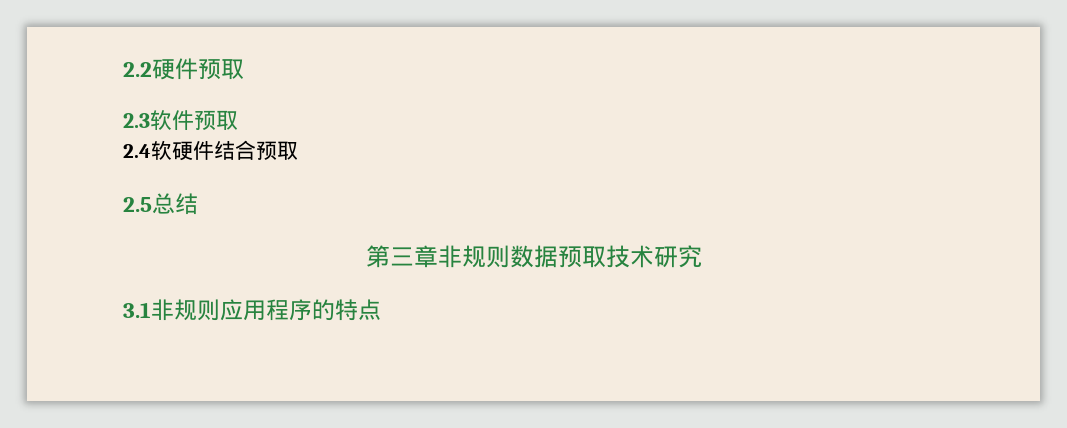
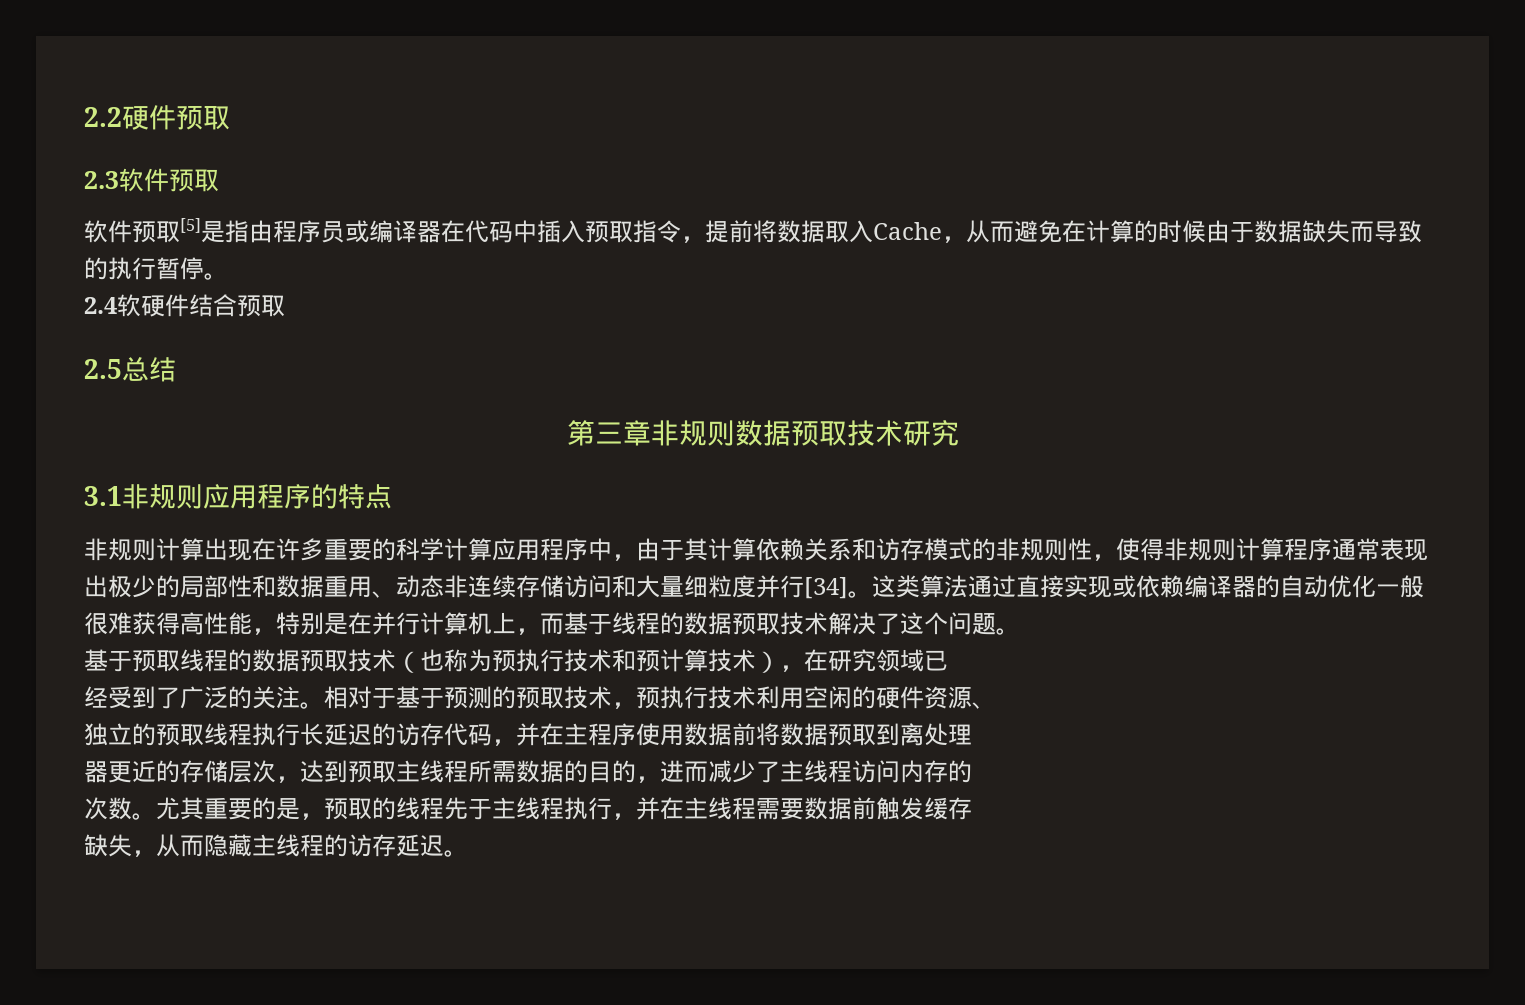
+ 软件预取[5]是指由程序员或编译器在代码中插入预取指令，提前将数据取入Cache，从而避免在计算的时候由于数据缺失而导致的执行暂停。
+ 非规则计算出现在许多重要的科学计算应用程序中，由于其计算依赖关系和访存模式的非规则性，使得非规则计算程序通常表现出极少的局部性和数据重用、动态非连续存储访问和大量细粒度并行[34]。这类算法通过直接实现或依赖编译器的自动优化一般很难获得高性能，特别是在并行计算机上，而基于线程的数据预取技术解决了这个问题。
+ 基于预取线程的数据预取技术（也称为预执行技术和预计算技术），在研究领域已
+ 经受到了广泛的关注。相对于基于预测的预取技术，预执行技术利用空闲的硬件资源、
+ 独立的预取线程执行长延迟的访存代码，并在主程序使用数据前将数据预取到离处理
+ 器更近的存储层次，达到预取主线程所需数据的目的，进而减少了主线程访问内存的
+ 次数。尤其重要的是，预取的线程先于主线程执行，并在主线程需要数据前触发缓存
+ 缺失，从而隐藏主线程的访存延迟。

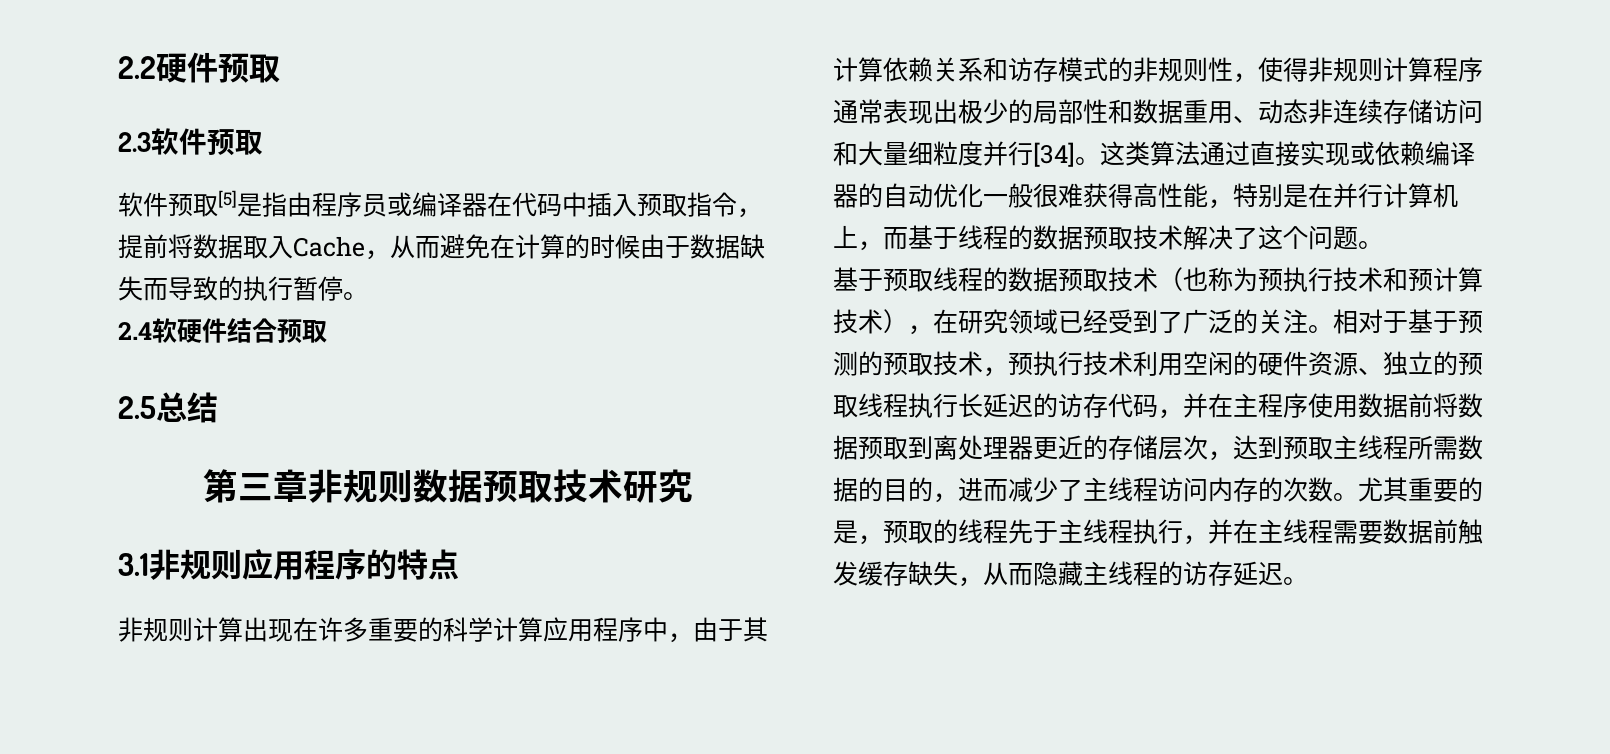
- 基于预取线程的数据预取技术（也称为预执行技术和预计算技术），在研究领域已
- 经受到了广泛的关注。
+ 基于预取线程的数据预取技术（也称为预执行技术和预计算技术），在研究领域已经受到了广泛的关注。
- 相对于基于预测的预取技术，预执行技术利用空闲的硬件资源、
- 独立的预取线程执行长延迟的访存代码，并在主程序使用数据前将数据预取到离处理
- 器更近的存储层次，达到预取主线程所需数据的目的，进而减少了主线程访问内存的
- 次数。
+ 相对于基于预测的预取技术，预执行技术利用空闲的硬件资源、独立的预取线程执行长延迟的访存代码，并在主程序使用数据前将数据预取到离处理器更近的存储层次，达到预取主线程所需数据的目的，进而减少了主线程访问内存的次数。
- 尤其重要的是，预取的线程先于主线程执行，并在主线程需要数据前触发缓存
- 缺失，从而隐藏主线程的访存延迟。
+ 尤其重要的是，预取的线程先于主线程执行，并在主线程需要数据前触发缓存缺失，从而隐藏主线程的访存延迟。

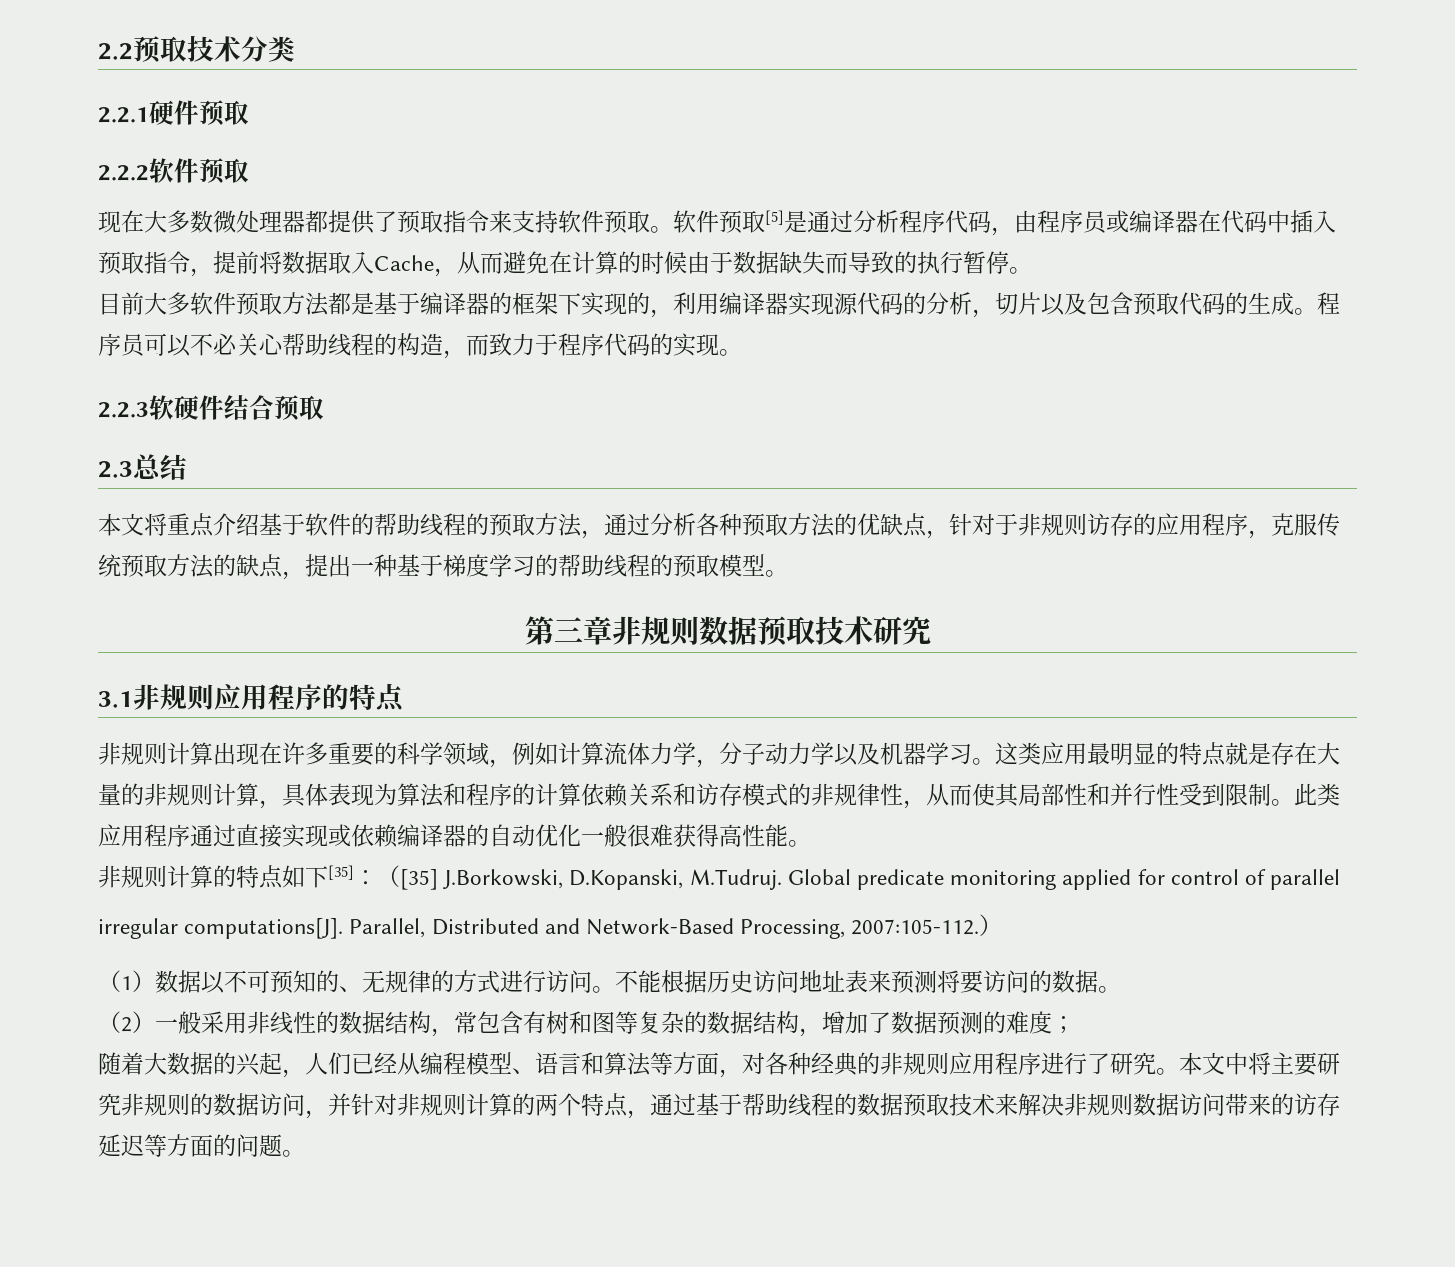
- 2.2硬件预取
+ 2.2预取技术分类
+ 2.2.1硬件预取
- 2.3软件预取
+ 2.2.2软件预取
- 软件预取[5]是指由程序员或编译器在代码中插入预取指令，提前将数据取入Cache，从而避免在计算的时候由于数据缺失而导致的执行暂停。
+ 现在大多数微处理器都提供了预取指令来支持软件预取。软件预取[5]是通过分析程序代码，由程序员或编译器在代码中插入预取指令，提前将数据取入Cache，从而避免在计算的时候由于数据缺失而导致的执行暂停。
- 2.4软硬件结合预取
+ 目前大多软件预取方法都是基于编译器的框架下实现的，利用编译器实现源代码的分析，切片以及包含预取代码的生成。程序员可以不必关心帮助线程的构造，而致力于程序代码的实现。
+ 2.2.3软硬件结合预取
- 2.5总结
+ 2.3总结
+ 本文将重点介绍基于软件的帮助线程的预取方法，通过分析各种预取方法的优缺点，针对于非规则访存的应用程序，克服传统预取方法的缺点，提出一种基于梯度学习的帮助线程的预取模型。
- 非规则计算出现在许多重要的科学计算应用程序中，由于其计算依赖关系和访存模式的非规则性，使得非规则计算程序通常表现出极少的局部性和数据重用、动态非连续存储访问和大量细粒度并行[34]。这类算法通过直接实现或依赖编译器的自动优化一般很难获得高性能，特别是在并行计算机上，而基于线程的数据预取技术解决了这个问题。
- 基于预取线程的数据预取技术（也称为预执行技术和预计算技术），在研究领域已经受到了广泛的关注。相对于基于预测的预取技术，预执行技术利用空闲的硬件资源、独立的预取线程执行长延迟的访存代码，并在主程序使用数据前将数据预取到离处理器更近的存储层次，达到预取主线程所需数据的目的，进而减少了主线程访问内存的次数。尤其重要的是，预取的线程先于主线程执行，并在主线程需要数据前触发缓存缺失，从而隐藏主线程的访存延迟。
+ 非规则计算出现在许多重要的科学领域，例如计算流体力学，分子动力学以及机器学习。这类应用最明显的特点就是存在大量的非规则计算，具体表现为算法和程序的计算依赖关系和访存模式的非规律性，从而使其局部性和并行性受到限制。此类应用程序通过直接实现或依赖编译器的自动优化一般很难获得高性能。
+ 非规则计算的特点如下[35]：（[35] J.Borkowski, D.Kopanski, M.Tudruj. Global predicate monitoring applied for control of parallel
+ irregular computations[J]. Parallel, Distributed and Network-Based Processing, 2007:105-112.）
+ （1）数据以不可预知的、无规律的方式进行访问。不能根据历史访问地址表来预测将要访问的数据。
+ （2）一般采用非线性的数据结构，常包含有树和图等复杂的数据结构，增加了数据预测的难度；
+ 随着大数据的兴起，人们已经从编程模型、语言和算法等方面，对各种经典的非规则应用程序进行了研究。本文中将主要研究非规则的数据访问，并针对非规则计算的两个特点，通过基于帮助线程的数据预取技术来解决非规则数据访问带来的访存延迟等方面的问题。

